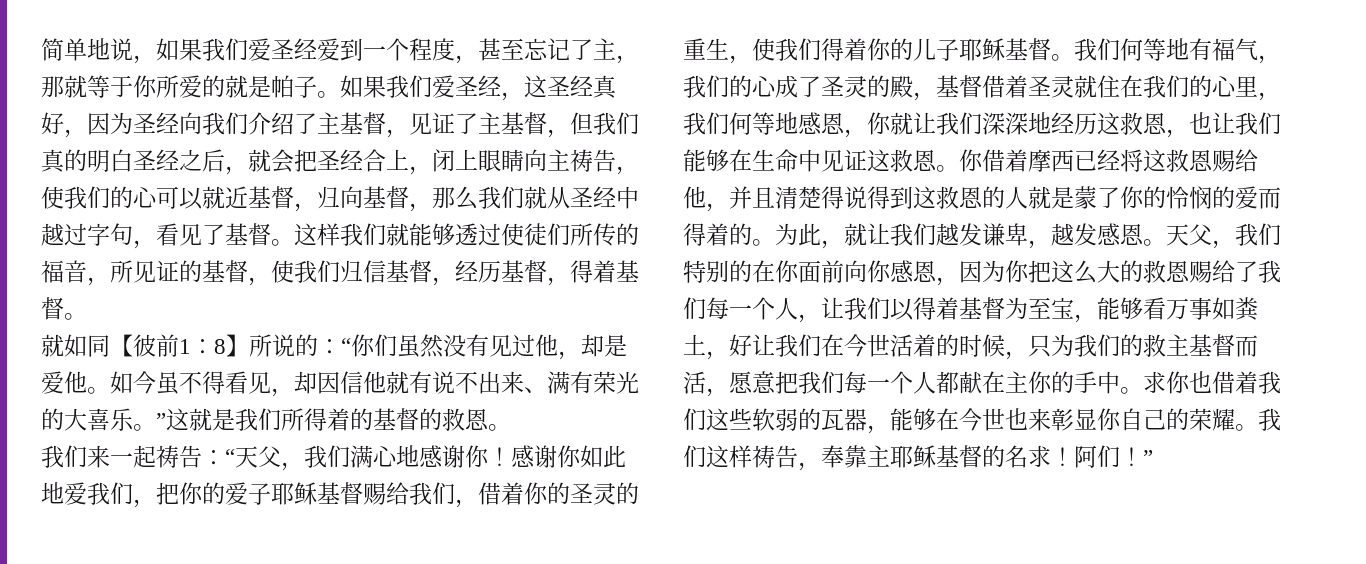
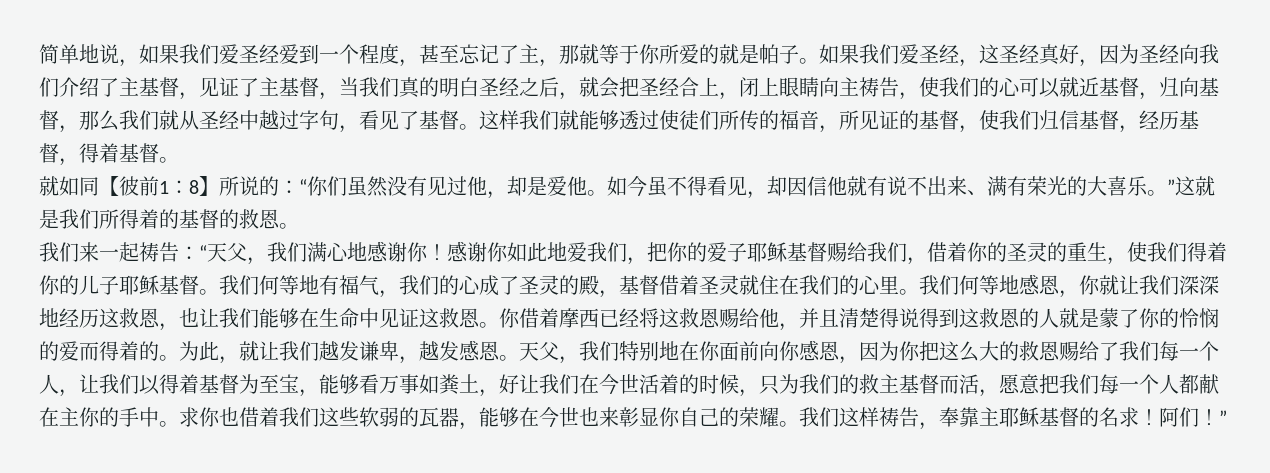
- 如果我们爱圣经，这圣经真好，因为圣经向我们介绍了主基督，见证了主基督，但我们真的明白圣经之后，就会把圣经合上，闭上眼睛向主祷告，使我们的心可以就近基督，归向基督，那么我们就从圣经中越过字句，看见了基督。
+ 如果我们爱圣经，这圣经真好，因为圣经向我们介绍了主基督，见证了主基督，当我们真的明白圣经之后，就会把圣经合上，闭上眼睛向主祷告，使我们的心可以就近基督，归向基督，那么我们就从圣经中越过字句，看见了基督。
- 我们何等地有福气，我们的心成了圣灵的殿，基督借着圣灵就住在我们的心里，我们何等地感恩，你就让我们深深地经历这救恩，也让我们能够在生命中见证这救恩。
+ 我们何等地有福气，我们的心成了圣灵的殿，基督借着圣灵就住在我们的心里。我们何等地感恩，你就让我们深深地经历这救恩，也让我们能够在生命中见证这救恩。
- 天父，我们特别的在你面前向你感恩，因为你把这么大的救恩赐给了我们每一个人，让我们以得着基督为至宝，能够看万事如粪土，好让我们在今世活着的时候，只为我们的救主基督而活，愿意把我们每一个人都献在主你的手中。
+ 天父，我们特别地在你面前向你感恩，因为你把这么大的救恩赐给了我们每一个人，让我们以得着基督为至宝，能够看万事如粪土，好让我们在今世活着的时候，只为我们的救主基督而活，愿意把我们每一个人都献在主你的手中。

